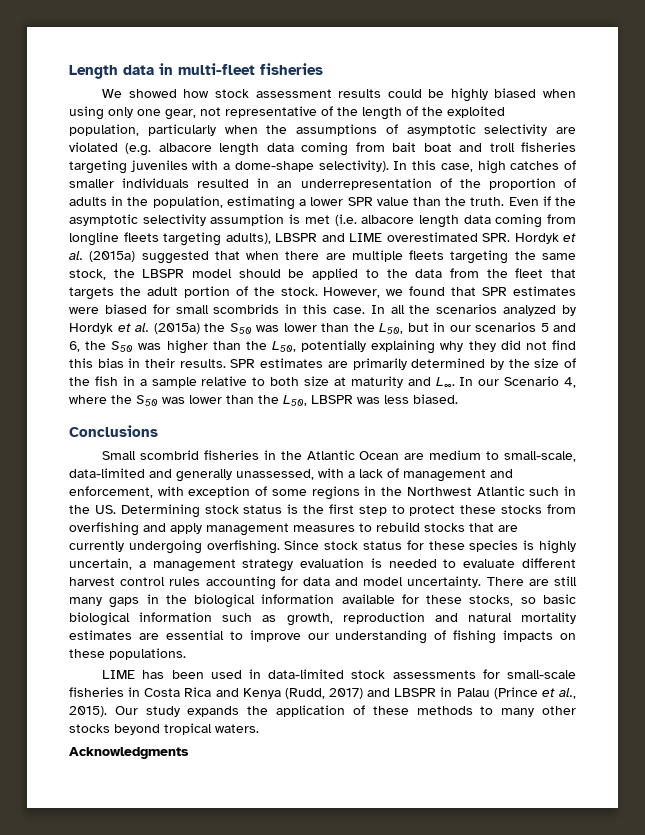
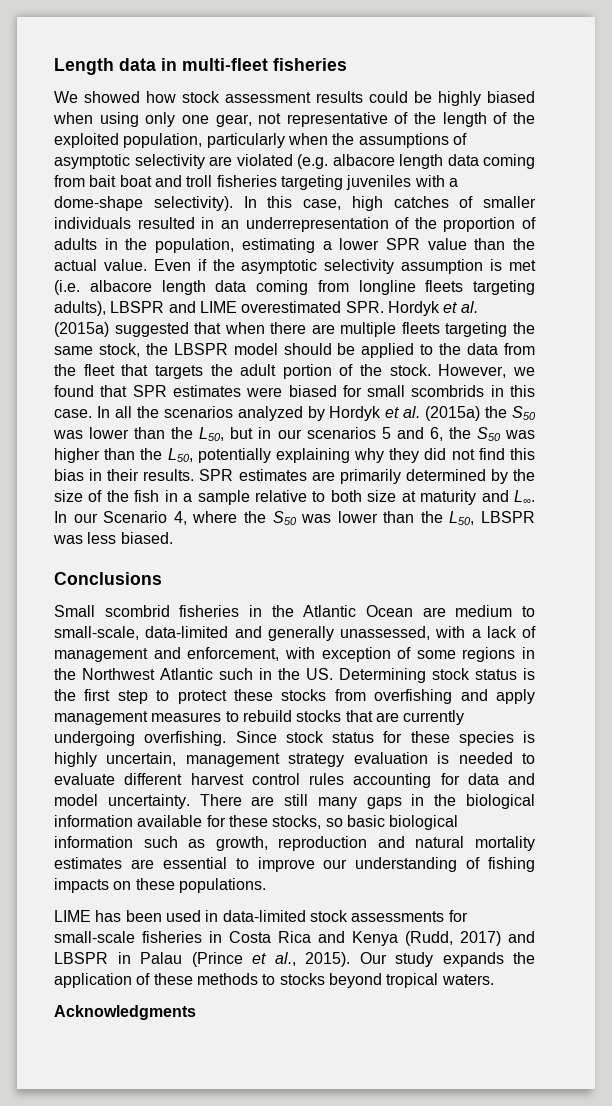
- In this case, high catches of smaller individuals resulted in an underrepresentation of the proportion of adults in the population, estimating a lower SPR value than the truth.
+ In this case, high catches of smaller individuals resulted in an underrepresentation of the proportion of adults in the population, estimating a lower SPR value than the actual value.
- Since stock status for these species is highly uncertain, a management strategy evaluation is needed to evaluate different harvest control rules accounting for data and model uncertainty.
+ Since stock status for these species is highly uncertain, management strategy evaluation is needed to evaluate different harvest control rules accounting for data and model uncertainty.
- Our study expands the application of these methods to many other stocks beyond tropical waters.
+ Our study expands the application of these methods to stocks beyond tropical waters.

